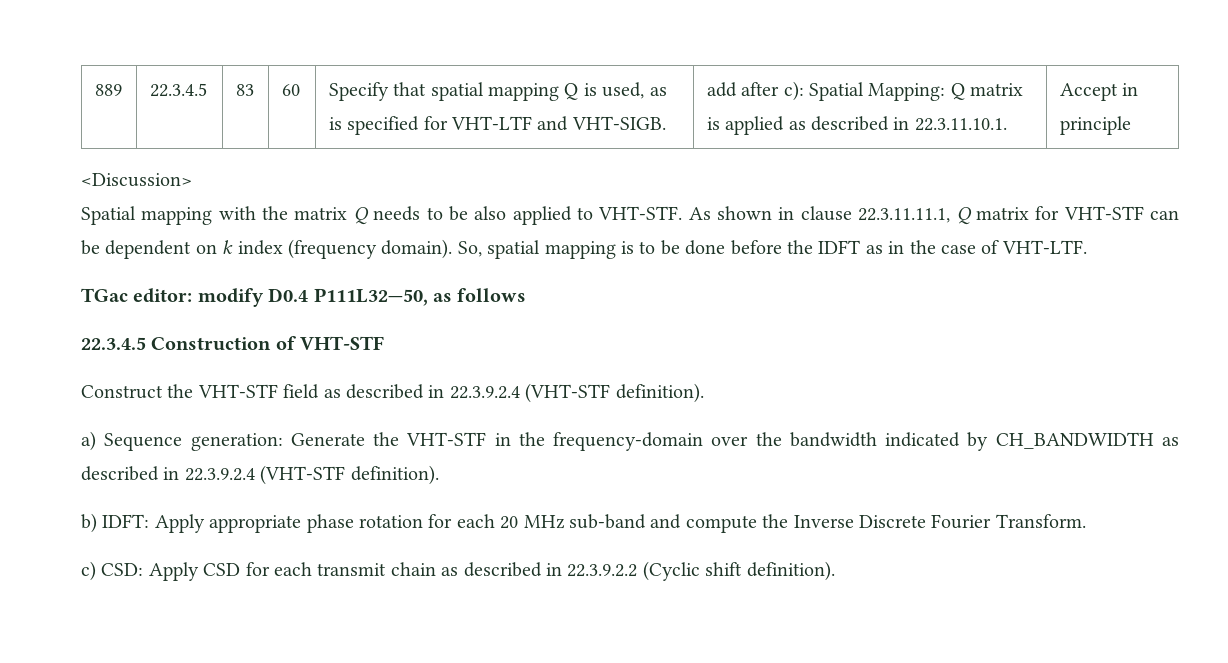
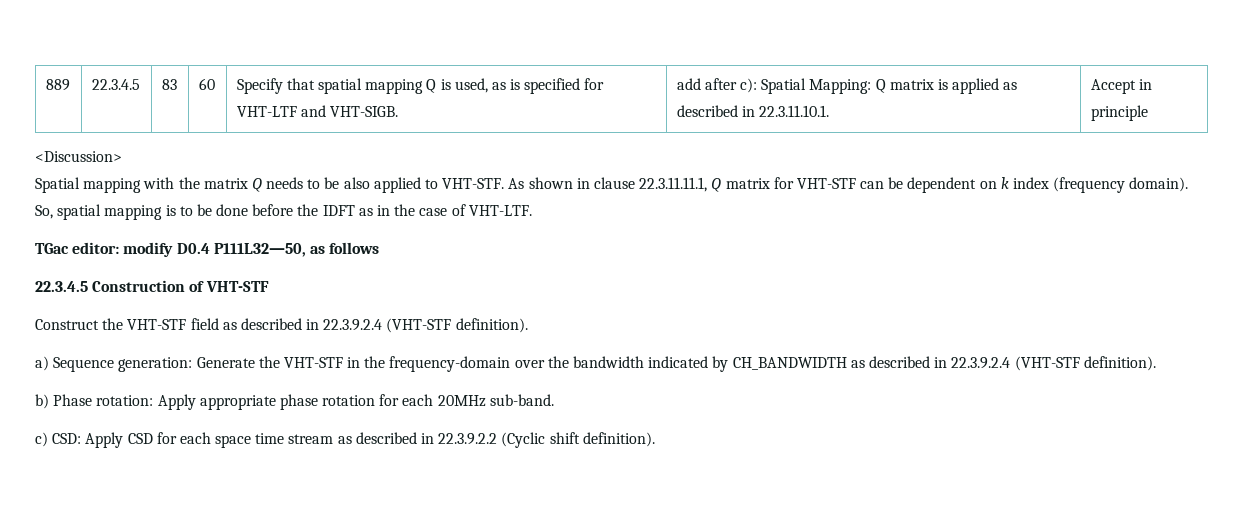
- b) IDFT: Apply appropriate phase rotation for each 20 MHz sub-band and compute the Inverse Discrete Fourier Transform.
+ b) Phase rotation: Apply appropriate phase rotation for each 20MHz sub-band.
- c) CSD: Apply CSD for each transmit chain as described in 22.3.9.2.2 (Cyclic shift definition).
+ c) CSD: Apply CSD for each space time stream as described in 22.3.9.2.2 (Cyclic shift definition).

